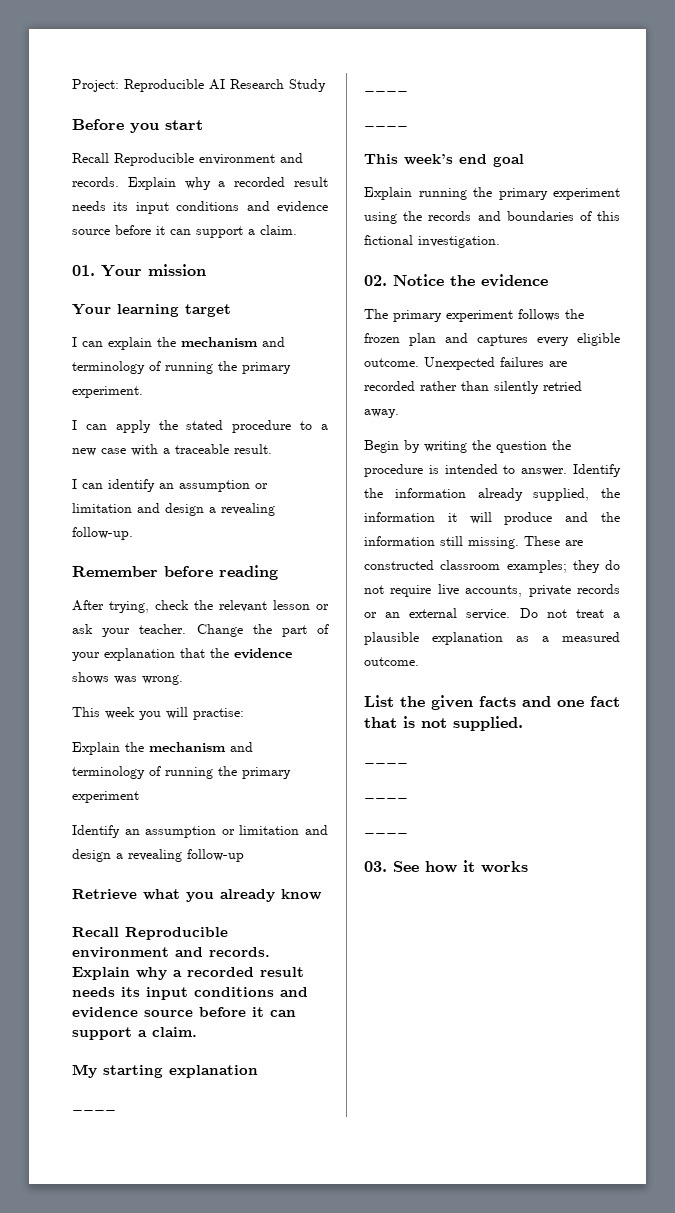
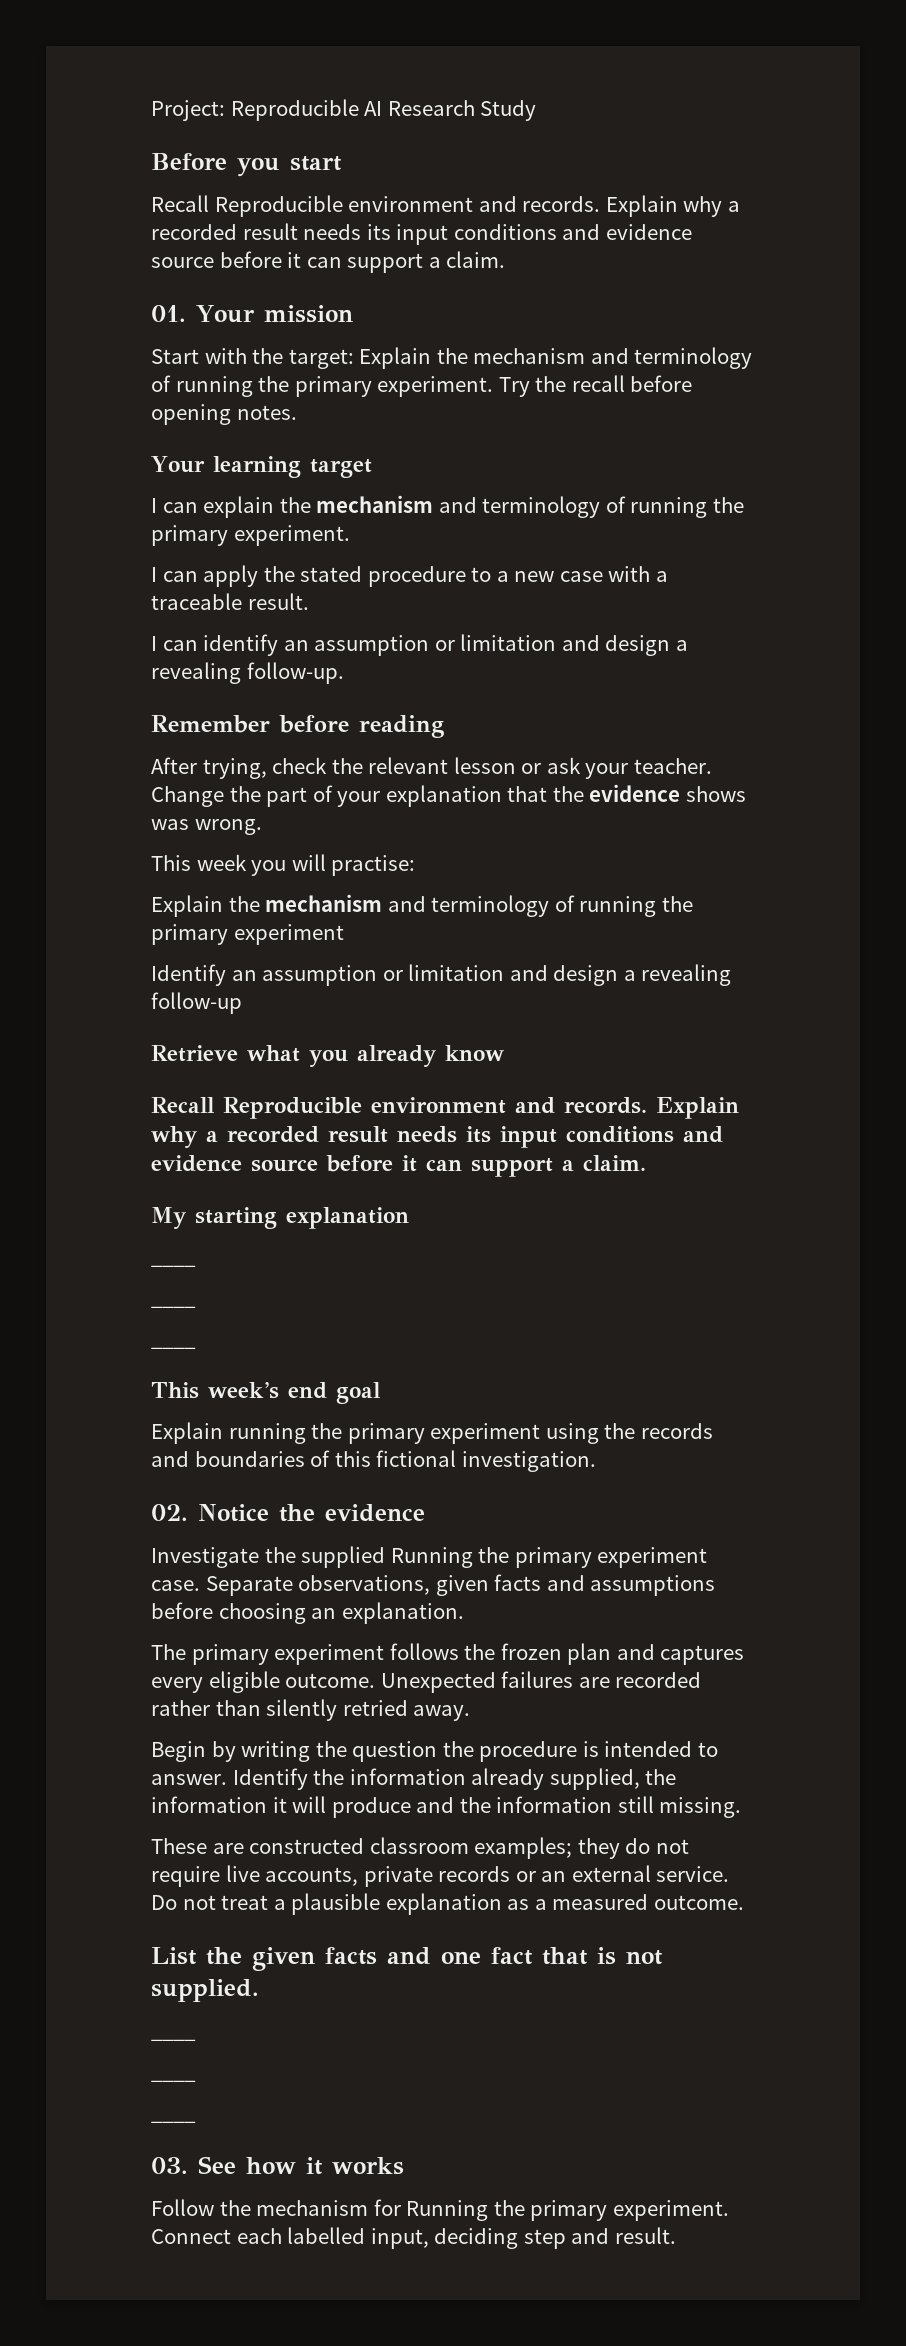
+ Start with the target: Explain the mechanism and terminology of running the primary experiment. Try the recall before opening notes.
+ Investigate the supplied Running the primary experiment case. Separate observations, given facts and assumptions before choosing an explanation.
- Identify the information already supplied, the information it will produce and the information still missing. These are constructed classroom examples; they do not require live accounts, private records or an external service.
+ Identify the information already supplied, the information it will produce and the information still missing.
+ These are constructed classroom examples; they do not require live accounts, private records or an external service.
+ Follow the mechanism for Running the primary experiment. Connect each labelled input, deciding step and result.

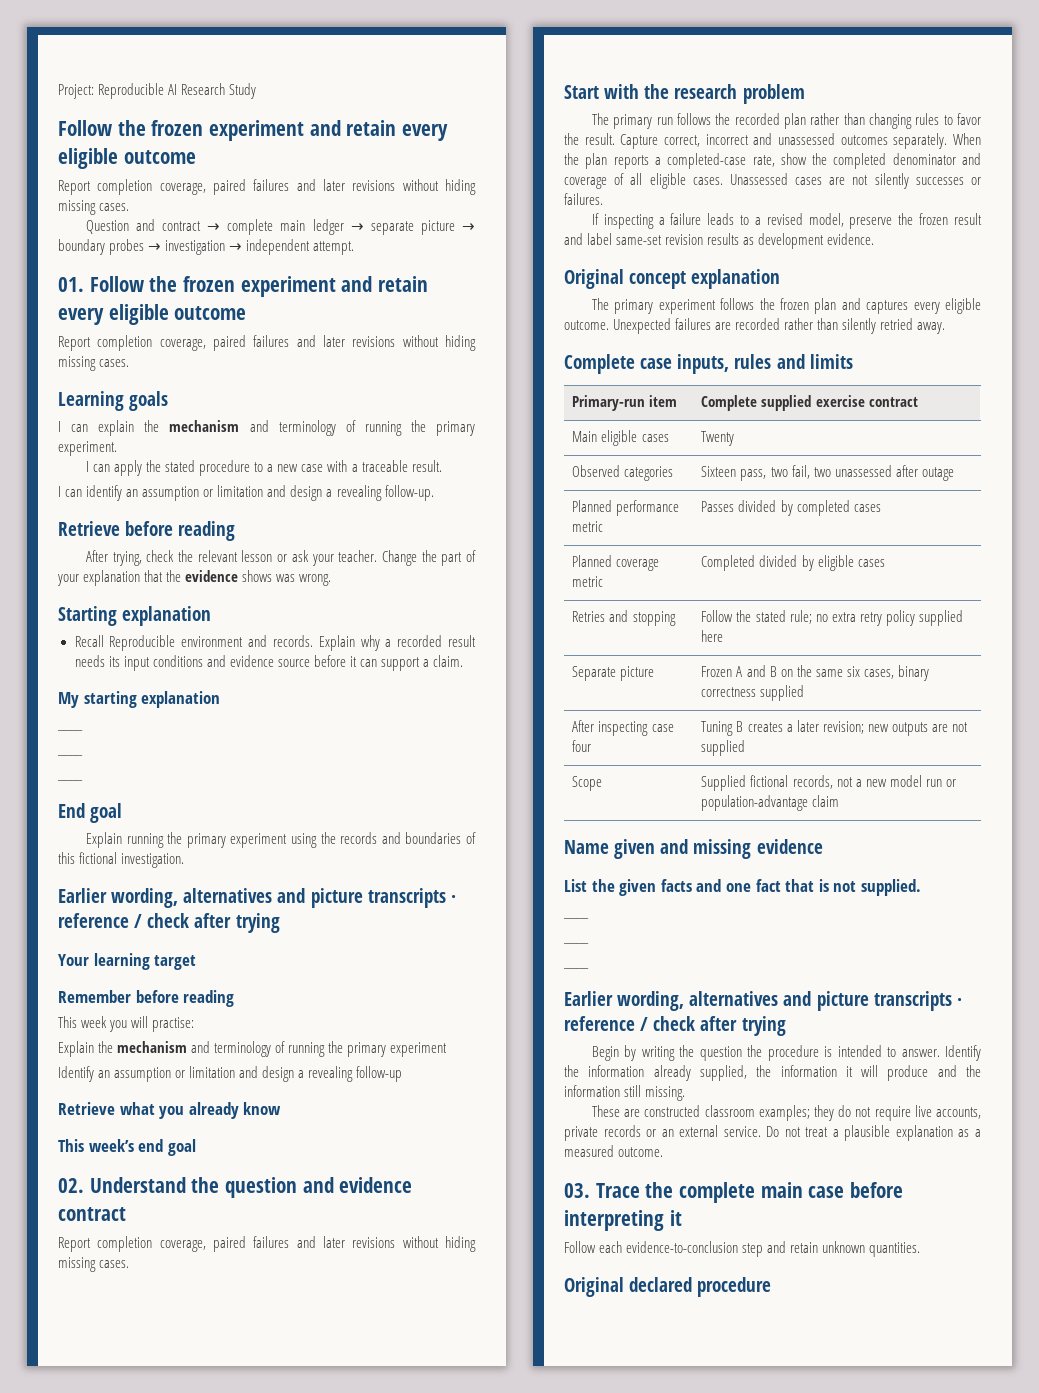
  Project: Reproducible AI Research Study
- Before you start
- Recall Reproducible environment and records. Explain why a recorded result needs its input conditions and evidence source before it can support a claim.
- 01. Your mission
- Start with the target: Explain the mechanism and terminology of running the primary experiment. Try the recall before opening notes.
- Your learning target
+ Follow the frozen experiment and retain every eligible outcome
+ Report completion coverage, paired failures and later revisions without hiding missing cases.
+ Question and contract → complete main ledger → separate picture → boundary probes → investigation → independent attempt.
+ 01. Follow the frozen experiment and retain every eligible outcome
+ Report completion coverage, paired failures and later revisions without hiding missing cases.
+ Learning goals
- Remember before reading
+ Retrieve before reading
+ Starting explanation
+ Recall Reproducible environment and records. Explain why a recorded result needs its input conditions and evidence source before it can support a claim.
+ My starting explanation
+ ____
+ ____
+ ____
+ End goal
+ Explain running the primary experiment using the records and boundaries of this fictional investigation.
+ Earlier wording, alternatives and picture transcripts · reference / check after trying
+ Your learning target
+ Remember before reading
  Retrieve what you already know
- Recall Reproducible environment and records. Explain why a recorded result needs its input conditions and evidence source before it can support a claim.
- My starting explanation
- ____
- ____
- ____
  This week’s end goal
- Explain running the primary experiment using the records and boundaries of this fictional investigation.
- 02. Notice the evidence
- Investigate the supplied Running the primary experiment case. Separate observations, given facts and assumptions before choosing an explanation.
+ 02. Understand the question and evidence contract
+ Report completion coverage, paired failures and later revisions without hiding missing cases.
+ Start with the research problem
+ The primary run follows the recorded plan rather than changing rules to favor the result. Capture correct, incorrect and unassessed outcomes separately. When the plan reports a completed-case rate, show the completed denominator and coverage of all eligible cases. Unassessed cases are not silently successes or failures.
+ If inspecting a failure leads to a revised model, preserve the frozen result and label same-set revision results as development evidence.
+ Original concept explanation
+ Complete case inputs, rules and limits
+ Primary-run item | Complete supplied exercise contract
+ Main eligible cases | Twenty
+ Observed categories | Sixteen pass, two fail, two unassessed after outage
+ Planned performance metric | Passes divided by completed cases
+ Planned coverage metric | Completed divided by eligible cases
+ Retries and stopping | Follow the stated rule; no extra retry policy supplied here
+ Separate picture | Frozen A and B on the same six cases, binary correctness supplied
+ After inspecting case four | Tuning B creates a later revision; new outputs are not supplied
+ Scope | Supplied fictional records, not a new model run or population-advantage claim
+ Name given and missing evidence
+ List the given facts and one fact that is not supplied.
+ ____
+ ____
+ ____
+ Earlier wording, alternatives and picture transcripts · reference / check after trying
- List the given facts and one fact that is not supplied.
- ____
- ____
- ____
- 03. See how it works
- Follow the mechanism for Running the primary experiment. Connect each labelled input, deciding step and result.
+ 03. Trace the complete main case before interpreting it
+ Follow each evidence-to-conclusion step and retain unknown quantities.
+ Original declared procedure

